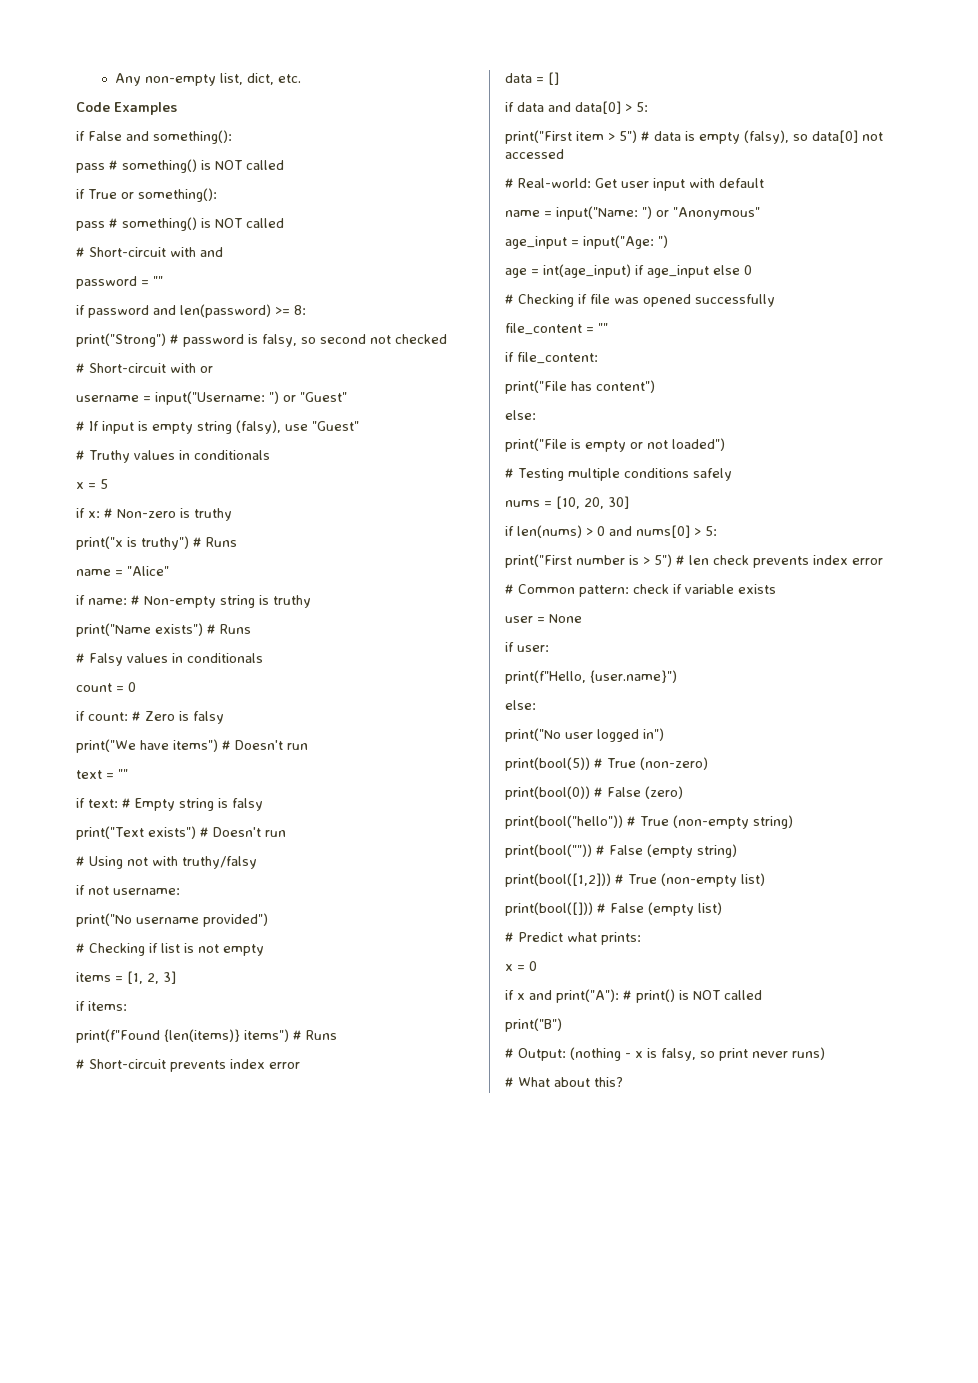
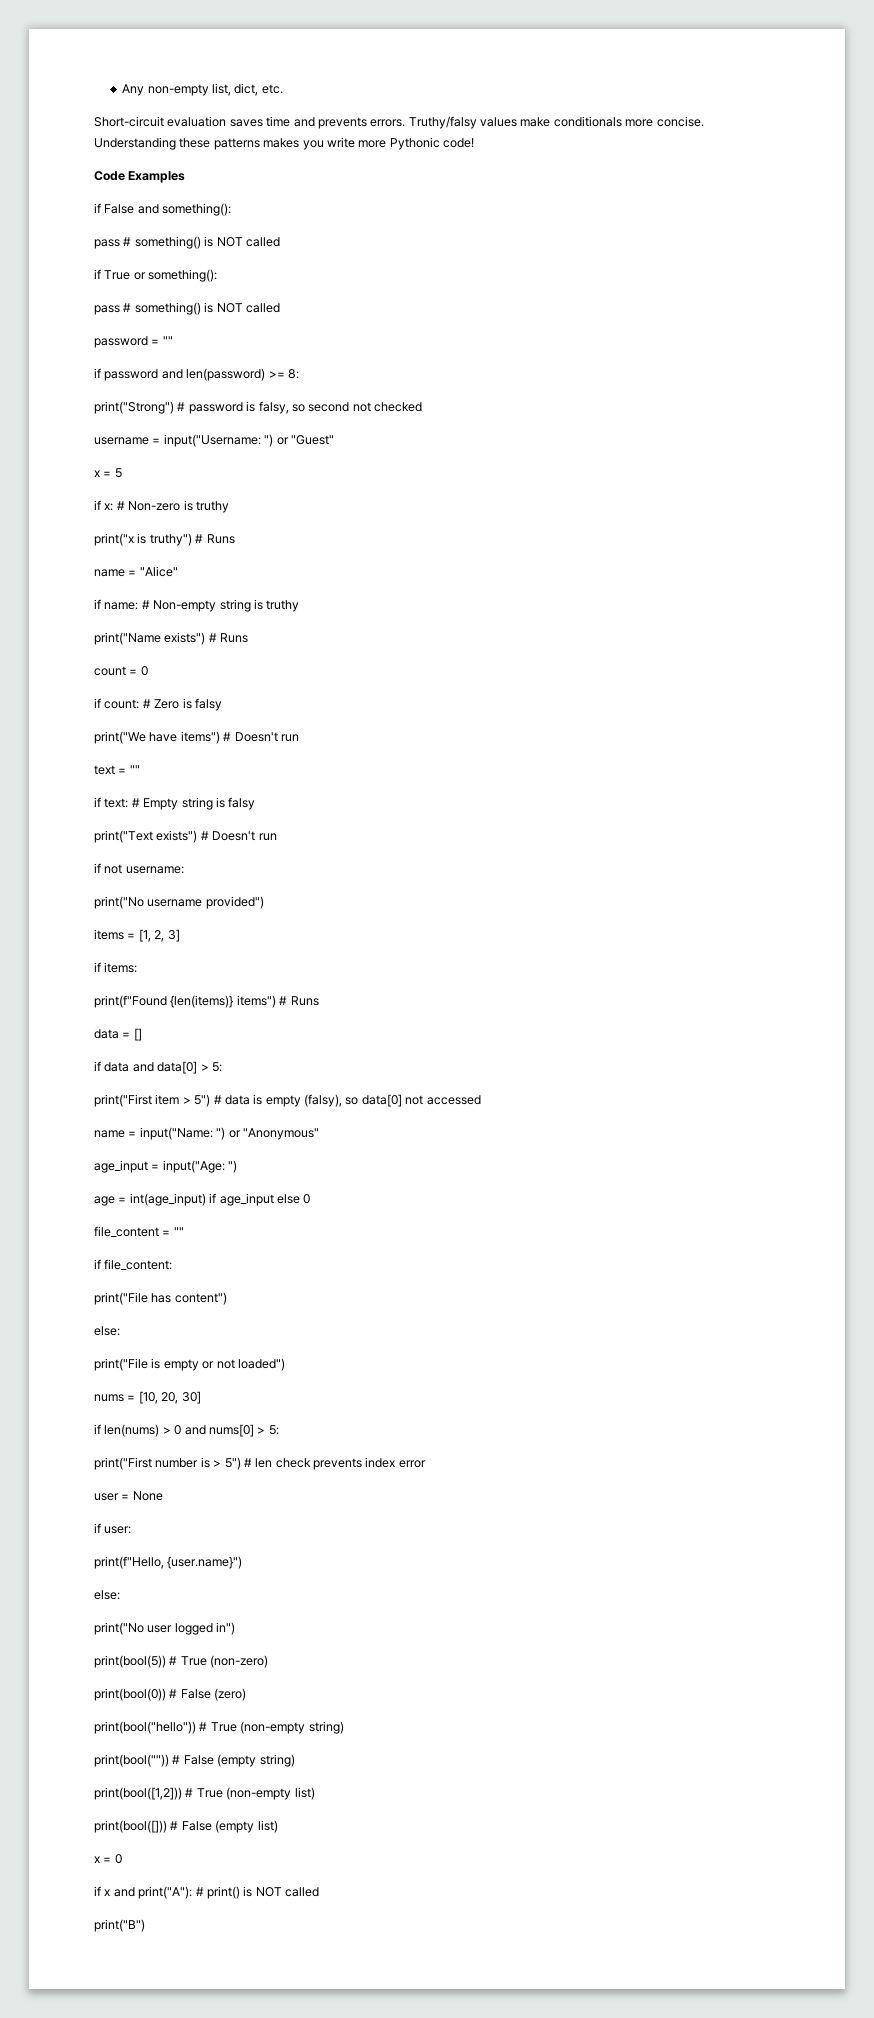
+ Short-circuit evaluation saves time and prevents errors. Truthy/falsy values make conditionals more concise. Understanding these patterns makes you write more Pythonic code!
- # Short-circuit with and
- # Short-circuit with or
- # If input is empty string (falsy), use "Guest"
- # Truthy values in conditionals
- # Falsy values in conditionals
- # Using not with truthy/falsy
- # Checking if list is not empty
- # Short-circuit prevents index error
- # Real-world: Get user input with default
- # Checking if file was opened successfully
- # Testing multiple conditions safely
- # Common pattern: check if variable exists
- # Predict what prints:
- # Output: (nothing - x is falsy, so print never runs)
- # What about this?

